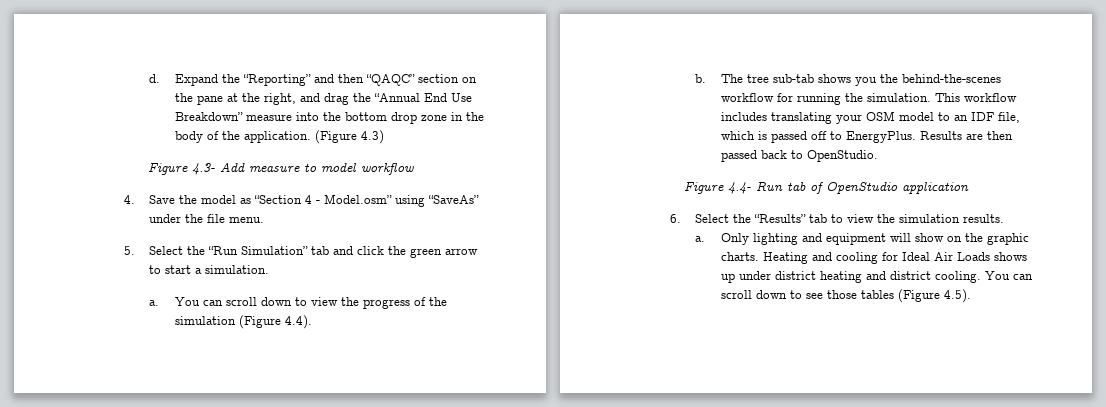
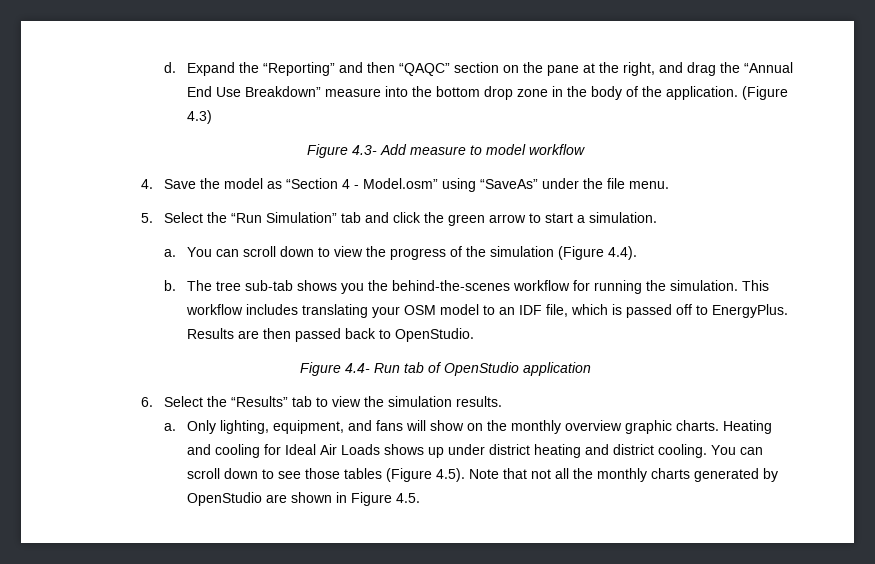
- Only lighting and equipment will show on the graphic charts.
+ Only lighting, equipment, and fans will show on the monthly overview graphic charts.
- You can scroll down to see those tables (Figure 4.5).
+ You can scroll down to see those tables (Figure 4.5). Note that not all the monthly charts generated by OpenStudio are shown in Figure 4.5.

